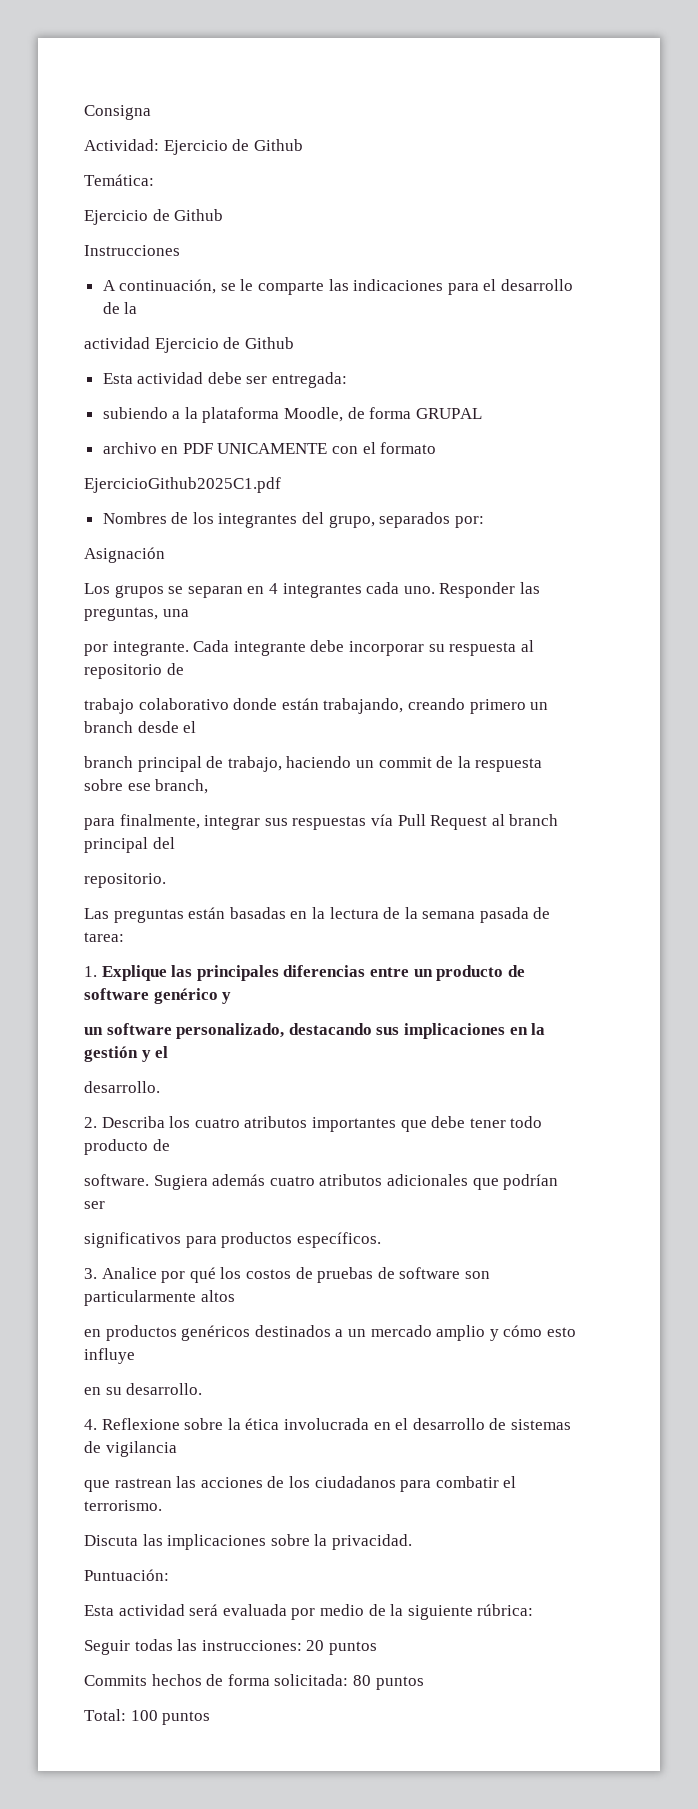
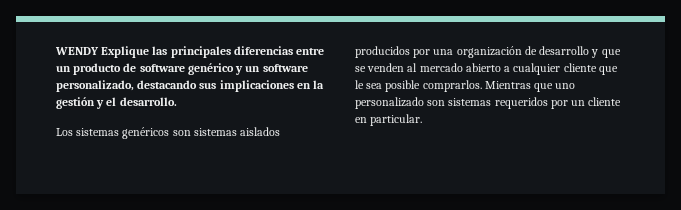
- Consigna
- Actividad: Ejercicio de Github
- Temática:
- Ejercicio de Github
- Instrucciones
- A continuación, se le comparte las indicaciones para el desarrollo de la
- actividad Ejercicio de Github
- Esta actividad debe ser entregada:
- subiendo a la plataforma Moodle, de forma GRUPAL
- archivo en PDF UNICAMENTE con el formato
- EjercicioGithub2025C1.pdf
- Nombres de los integrantes del grupo, separados por:
- Asignación
- Los grupos se separan en 4 integrantes cada uno. Responder las preguntas, una
- por integrante. Cada integrante debe incorporar su respuesta al repositorio de
- trabajo colaborativo donde están trabajando, creando primero un branch desde el
- branch principal de trabajo, haciendo un commit de la respuesta sobre ese branch,
- para finalmente, integrar sus respuestas vía Pull Request al branch principal del
- repositorio.
- Las preguntas están basadas en la lectura de la semana pasada de tarea:
- 1. Explique las principales diferencias entre un producto de software genérico y
- un software personalizado, destacando sus implicaciones en la gestión y el
- desarrollo.
- 2. Describa los cuatro atributos importantes que debe tener todo producto de
- software. Sugiera además cuatro atributos adicionales que podrían ser
- significativos para productos específicos.
- 3. Analice por qué los costos de pruebas de software son particularmente altos
- en productos genéricos destinados a un mercado amplio y cómo esto influye
- en su desarrollo.
- 4. Reflexione sobre la ética involucrada en el desarrollo de sistemas de vigilancia
- que rastrean las acciones de los ciudadanos para combatir el terrorismo.
- Discuta las implicaciones sobre la privacidad.
- Puntuación:
- Esta actividad será evaluada por medio de la siguiente rúbrica:
- Seguir todas las instrucciones: 20 puntos
- Commits hechos de forma solicitada: 80 puntos
- Total: 100 puntos
+ WENDY Explique las principales diferencias entre un producto de software genérico y un software personalizado, destacando sus implicaciones en la gestión y el desarrollo.
+ Los sistemas genéricos son sistemas aislados producidos por una organización de desarrollo y que se venden al mercado abierto a cualquier cliente que le sea posible comprarlos. Mientras que uno personalizado son sistemas requeridos por un cliente en particular.

